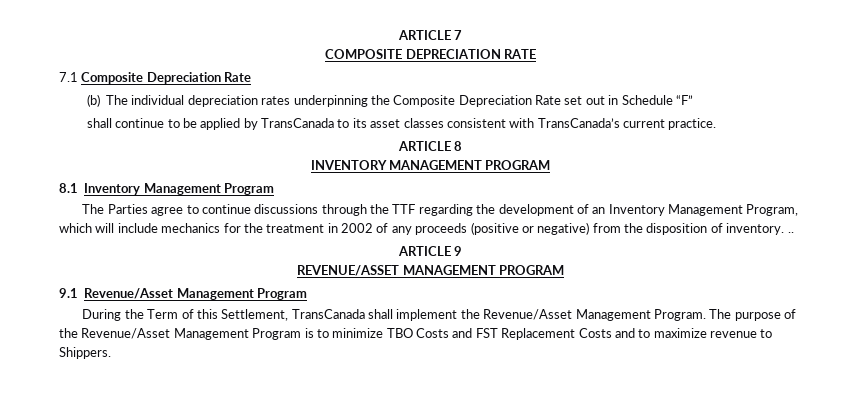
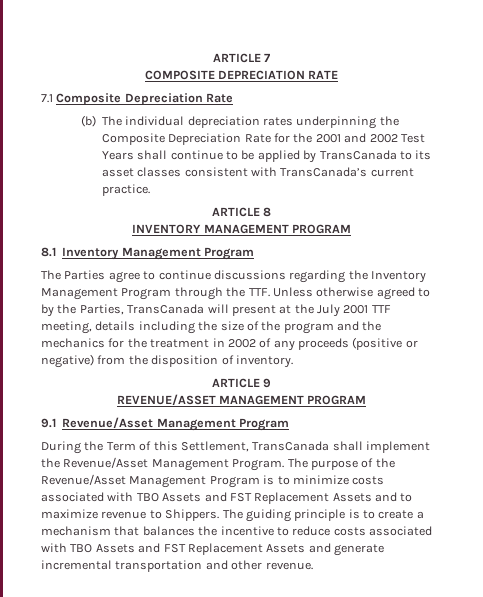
- (b) The individual depreciation rates underpinning the Composite Depreciation Rate set out in Schedule “F”
- shall continue to be applied by TransCanada to its asset classes consistent with TransCanada’s current practice.
+ (b) The individual depreciation rates underpinning the Composite Depreciation Rate for the 2001 and 2002 Test Years shall continue to be applied by TransCanada to its asset classes consistent with TransCanada’s current practice.
- The Parties agree to continue discussions through the TTF regarding the development of an Inventory Management Program, which will include mechanics for the treatment in 2002 of any proceeds (positive or negative) from the disposition of inventory. ..
+ The Parties agree to continue discussions regarding the Inventory Management Program through the TTF. Unless otherwise agreed to by the Parties, TransCanada will present at the July 2001 TTF meeting, details including the size of the program and the mechanics for the treatment in 2002 of any proceeds (positive or negative) from the disposition of inventory.
- The purpose of the Revenue/Asset Management Program is to minimize TBO Costs and FST Replacement Costs and to maximize revenue to Shippers.
+ The purpose of the Revenue/Asset Management Program is to minimize costs associated with TBO Assets and FST Replacement Assets and to maximize revenue to Shippers.
+ The guiding principle is to create a mechanism that balances the incentive to reduce costs associated with TBO Assets and FST Replacement Assets and generate incremental transportation and other revenue.

